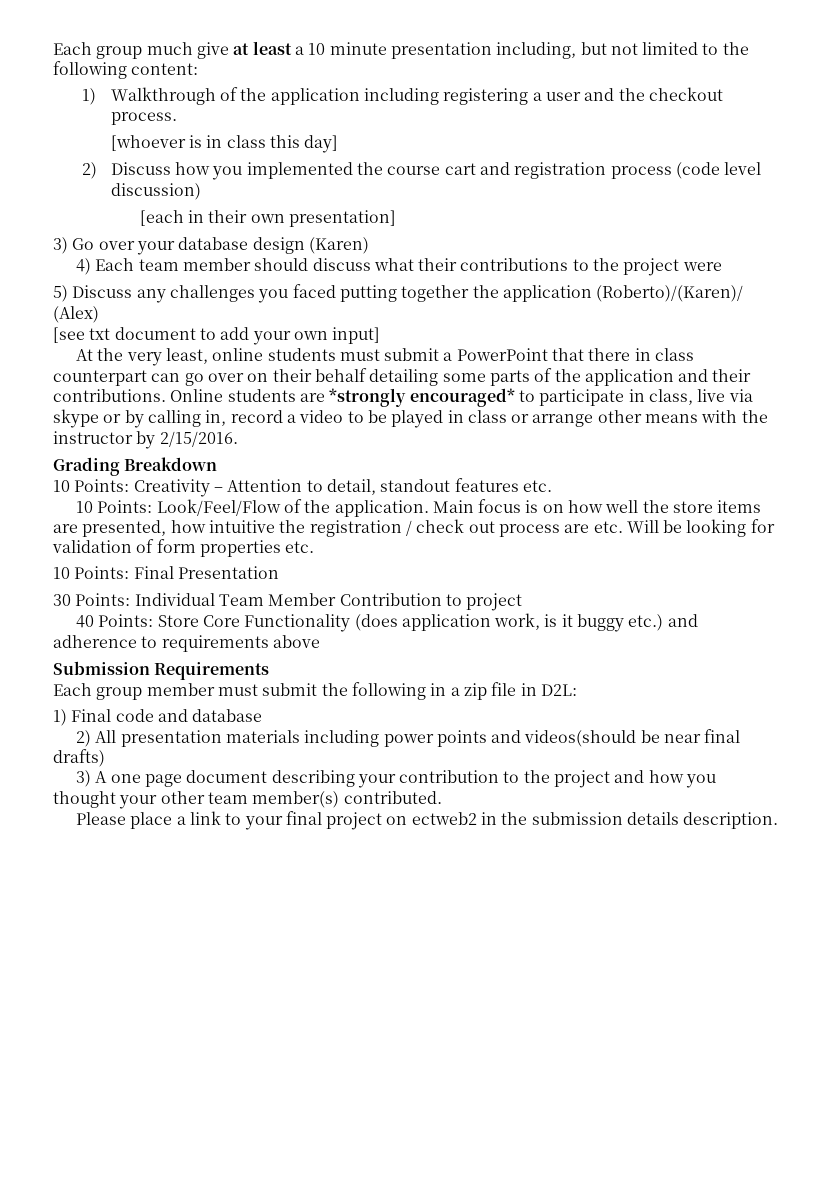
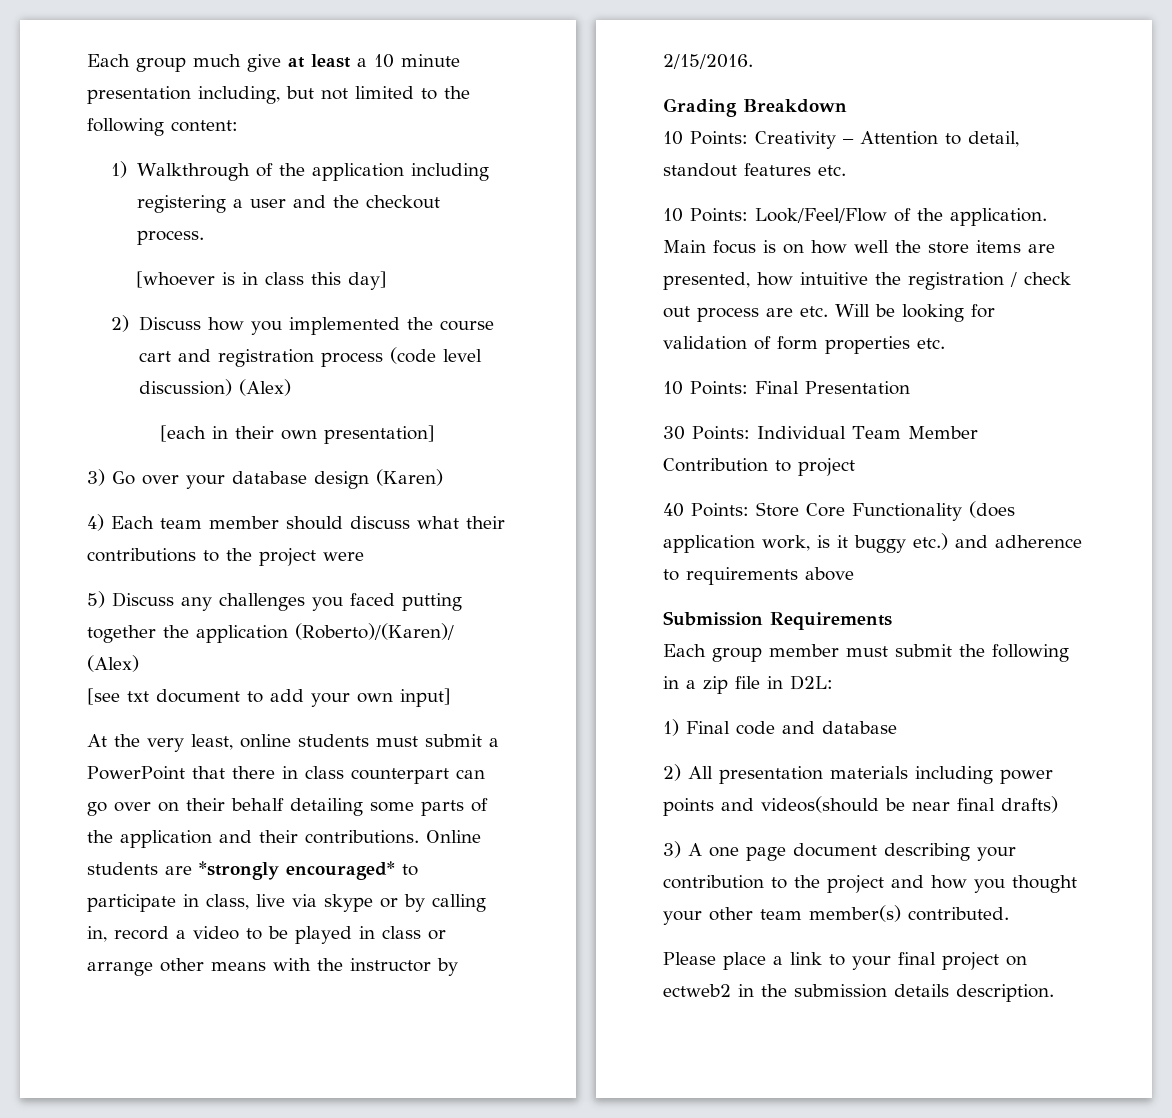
- 2) Discuss how you implemented the course cart and registration process (code level discussion)
+ 2) Discuss how you implemented the course cart and registration process (code level discussion) (Alex)

